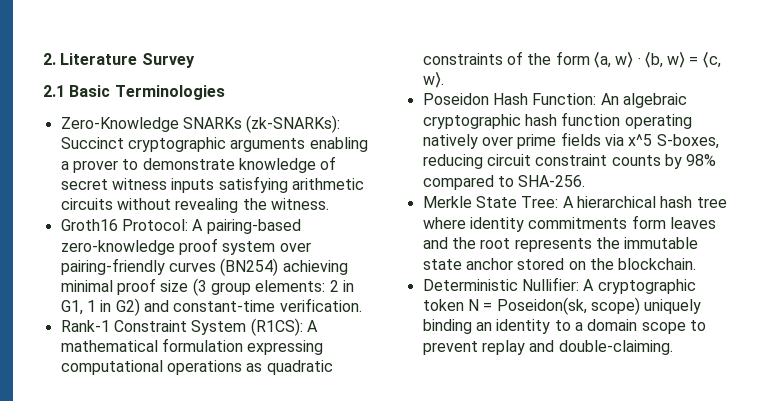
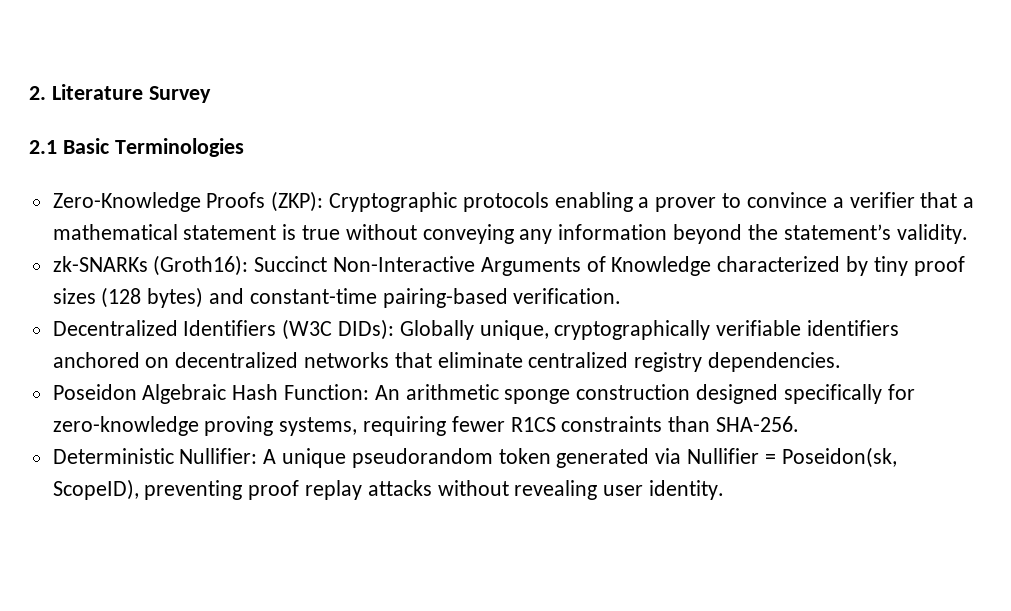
- Zero-Knowledge SNARKs (zk-SNARKs): Succinct cryptographic arguments enabling a prover to demonstrate knowledge of secret witness inputs satisfying arithmetic circuits without revealing the witness.
- Groth16 Protocol: A pairing-based zero-knowledge proof system over pairing-friendly curves (BN254) achieving minimal proof size (3 group elements: 2 in G1, 1 in G2) and constant-time verification.
+ Zero-Knowledge Proofs (ZKP): Cryptographic protocols enabling a prover to convince a verifier that a mathematical statement is true without conveying any information beyond the statement’s validity.
+ zk-SNARKs (Groth16): Succinct Non-Interactive Arguments of Knowledge characterized by tiny proof sizes (128 bytes) and constant-time pairing-based verification.
- Rank-1 Constraint System (R1CS): A mathematical formulation expressing computational operations as quadratic constraints of the form ⟨a, w⟩ · ⟨b, w⟩ = ⟨c, w⟩.
+ Decentralized Identifiers (W3C DIDs): Globally unique, cryptographically verifiable identifiers anchored on decentralized networks that eliminate centralized registry dependencies.
- Poseidon Hash Function: An algebraic cryptographic hash function operating natively over prime fields via x^5 S-boxes, reducing circuit constraint counts by 98% compared to SHA-256.
- Merkle State Tree: A hierarchical hash tree where identity commitments form leaves and the root represents the immutable state anchor stored on the blockchain.
- Deterministic Nullifier: A cryptographic token N = Poseidon(sk, scope) uniquely binding an identity to a domain scope to prevent replay and double-claiming.
+ Poseidon Algebraic Hash Function: An arithmetic sponge construction designed specifically for zero-knowledge proving systems, requiring fewer R1CS constraints than SHA-256.
+ Deterministic Nullifier: A unique pseudorandom token generated via Nullifier = Poseidon(sk, ScopeID), preventing proof replay attacks without revealing user identity.

